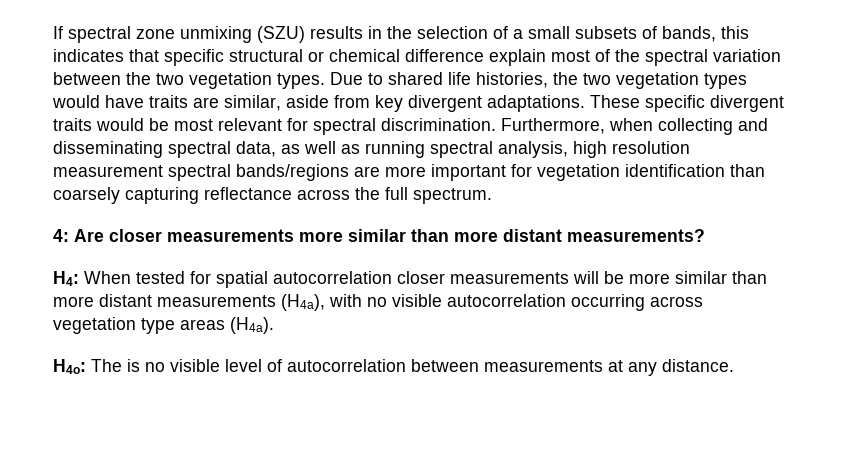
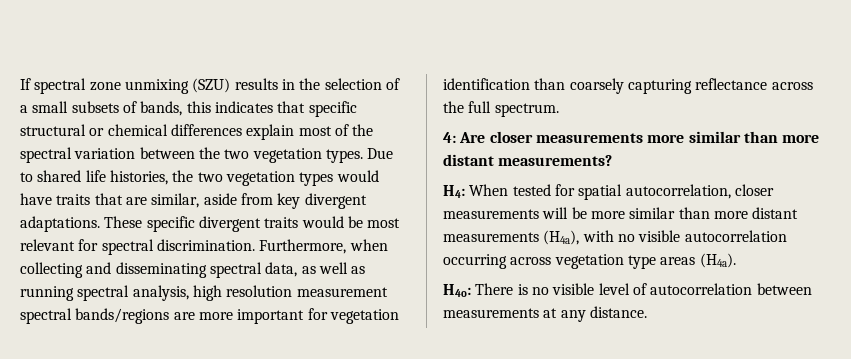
- If spectral zone unmixing (SZU) results in the selection of a small subsets of bands, this indicates that specific structural or chemical difference explain most of the spectral variation between the two vegetation types.
+ If spectral zone unmixing (SZU) results in the selection of a small subsets of bands, this indicates that specific structural or chemical differences explain most of the spectral variation between the two vegetation types.
- Due to shared life histories, the two vegetation types would have traits are similar, aside from key divergent adaptations.
+ Due to shared life histories, the two vegetation types would have traits that are similar, aside from key divergent adaptations.
- H4: When tested for spatial autocorrelation closer measurements will be more similar than more distant measurements (H4a), with no visible autocorrelation occurring across vegetation type areas (H4a).
+ H4: When tested for spatial autocorrelation, closer measurements will be more similar than more distant measurements (H4a), with no visible autocorrelation occurring across vegetation type areas (H4a).
- H4o: The is no visible level of autocorrelation between measurements at any distance.
+ H4o: There is no visible level of autocorrelation between measurements at any distance.

